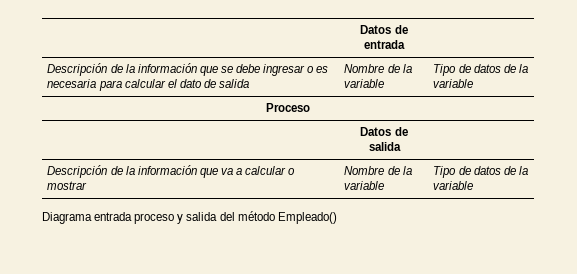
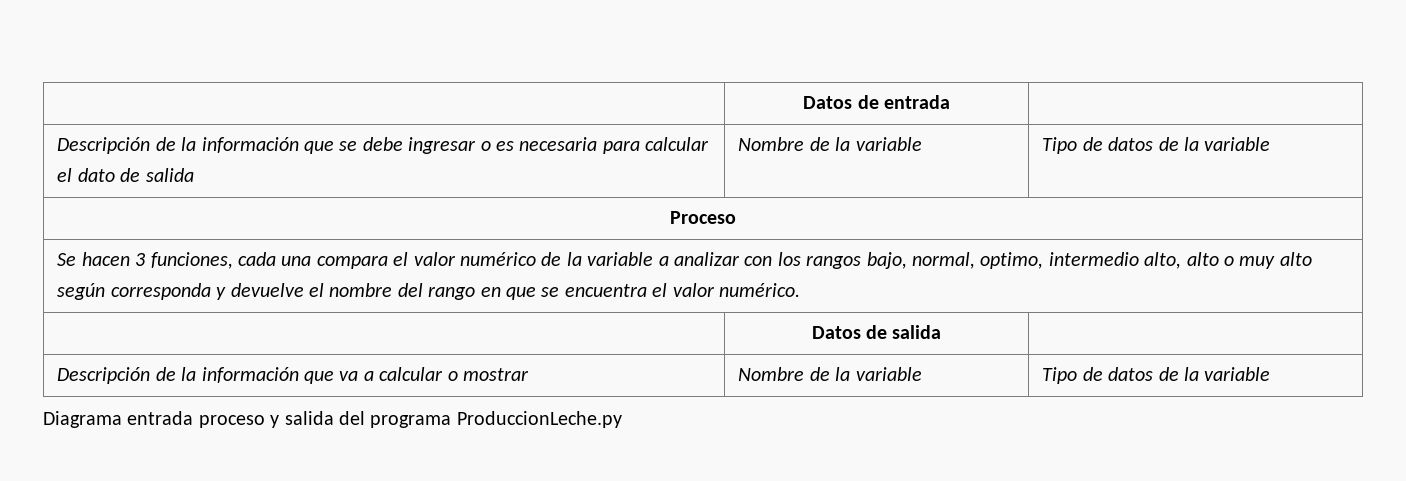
+ Se hacen 3 funciones, cada una compara el valor numérico de la variable a analizar con los rangos bajo, normal, optimo, intermedio alto, alto o muy alto según corresponda y devuelve el nombre del rango en que se encuentra el valor numérico.
- Diagrama entrada proceso y salida del método Empleado()
+ Diagrama entrada proceso y salida del programa ProduccionLeche.py

